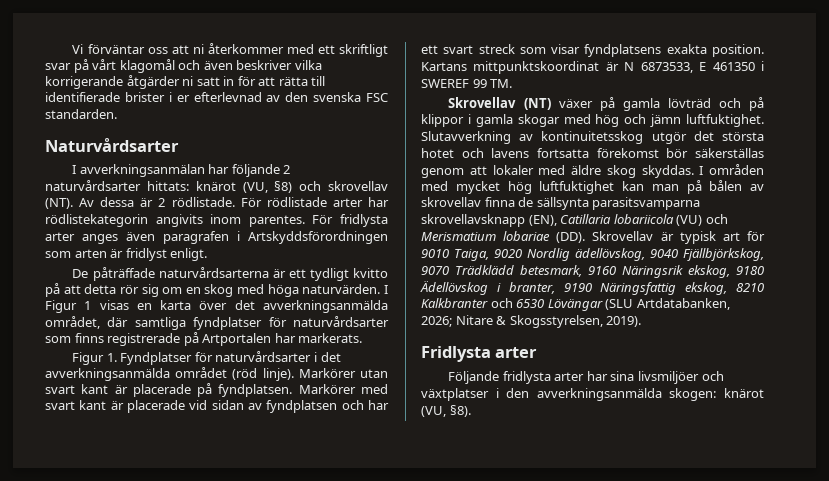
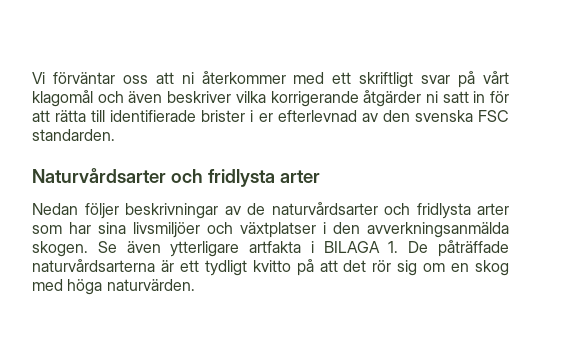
- Naturvårdsarter
- I avverkningsanmälan har följande 2 naturvårdsarter hittats: knärot (VU, §8) och skrovellav (NT). Av dessa är 2 rödlistade. För rödlistade arter har rödlistekategorin angivits inom parentes. För fridlysta arter anges även paragrafen i Artskyddsförordningen som arten är fridlyst enligt.
- De påträffade naturvårdsarterna är ett tydligt kvitto på att detta rör sig om en skog med höga naturvärden. I Figur 1 visas en karta över det avverkningsanmälda området, där samtliga fyndplatser för naturvårdsarter som finns registrerade på Artportalen har markerats.
- Figur 1. Fyndplatser för naturvårdsarter i det avverkningsanmälda området (röd linje). Markörer utan svart kant är placerade på fyndplatsen. Markörer med svart kant är placerade vid sidan av fyndplatsen och har ett svart streck som visar fyndplatsens exakta position. Kartans mittpunktskoordinat är N 6873533, E 461350 i SWEREF 99 TM.
- Skrovellav (NT) växer på gamla lövträd och på klippor i gamla skogar med hög och jämn luftfuktighet. Slutavverkning av kontinuitetsskog utgör det största hotet och lavens fortsatta förekomst bör säkerställas genom att lokaler med äldre skog skyddas. I områden med mycket hög luftfuktighet kan man på bålen av skrovellav finna de sällsynta parasitsvamparna skrovellavsknapp (EN), Catillaria lobariicola (VU) och Merismatium lobariae (DD). Skrovellav är typisk art för 9010 Taiga, 9020 Nordlig ädellövskog, 9040 Fjällbjörkskog, 9070 Trädklädd betesmark, 9160 Näringsrik ekskog, 9180 Ädellövskog i branter, 9190 Näringsfattig ekskog, 8210 Kalkbranter och 6530 Lövängar (SLU Artdatabanken, 2026; Nitare & Skogsstyrelsen, 2019).
- Fridlysta arter
- Följande fridlysta arter har sina livsmiljöer och växtplatser i den avverkningsanmälda skogen: knärot (VU, §8).
+ Naturvårdsarter och fridlysta arter
+ Nedan följer beskrivningar av de naturvårdsarter och fridlysta arter som har sina livsmiljöer och växtplatser i den avverkningsanmälda skogen. Se även ytterligare artfakta i BILAGA 1. De påträffade naturvårdsarterna är ett tydligt kvitto på att det rör sig om en skog med höga naturvärden.

